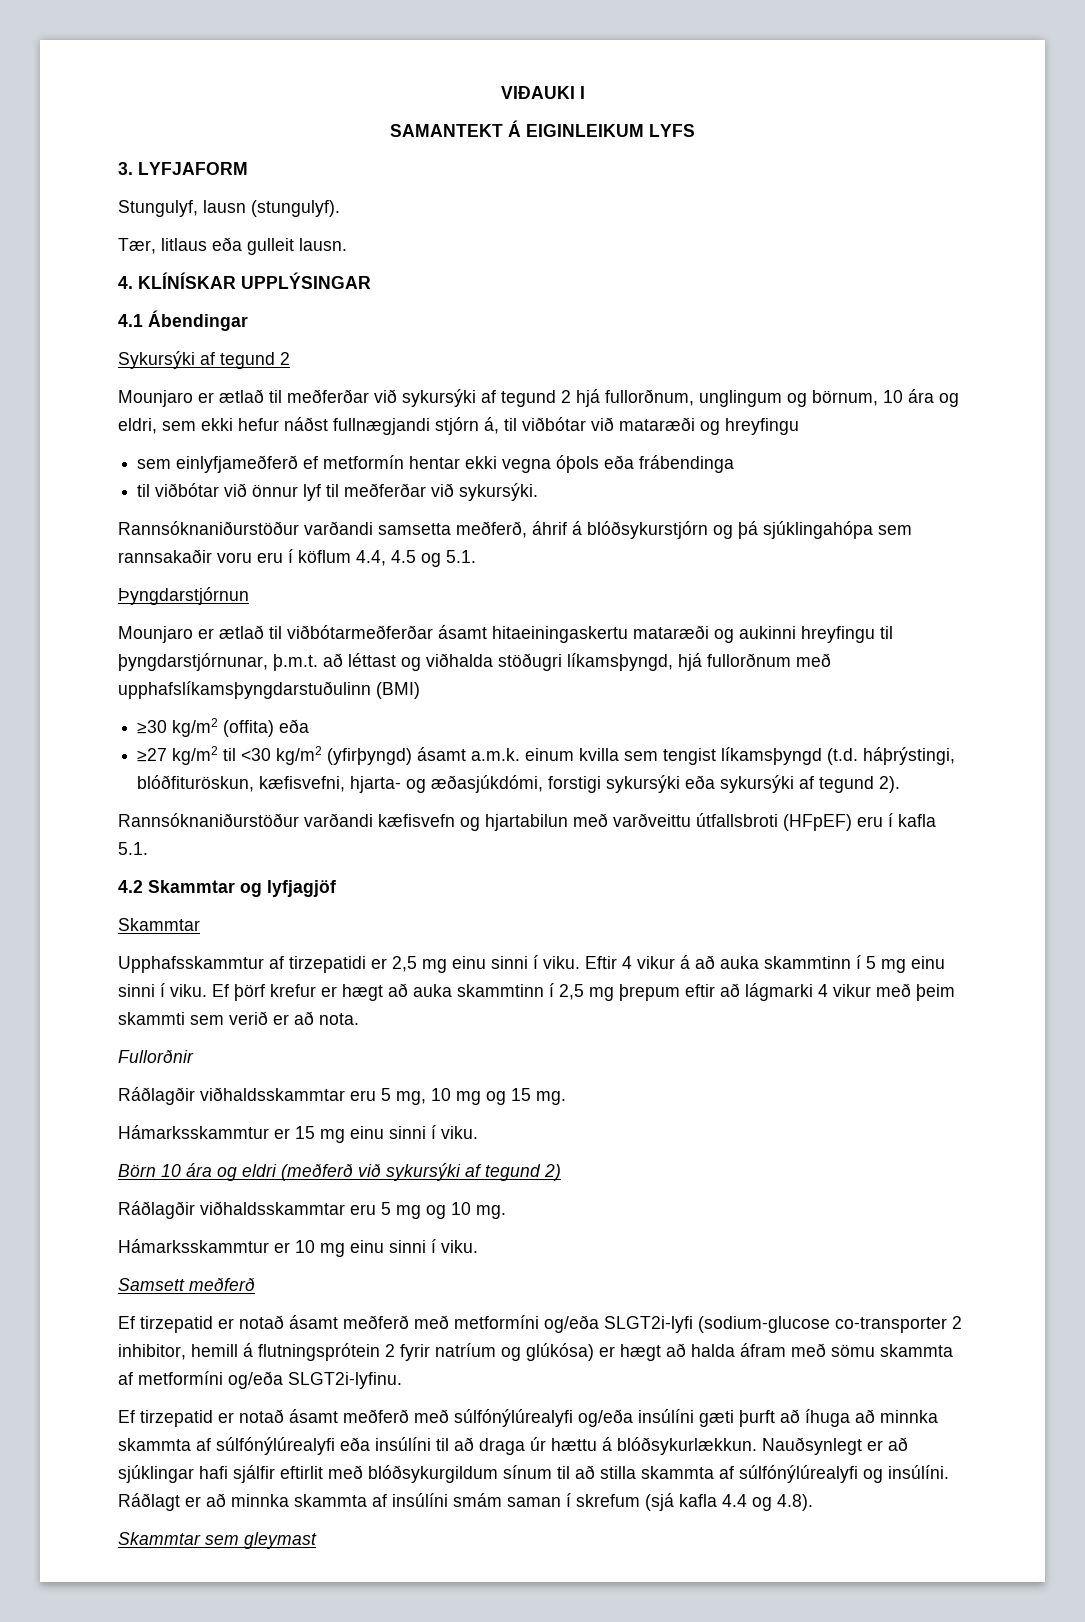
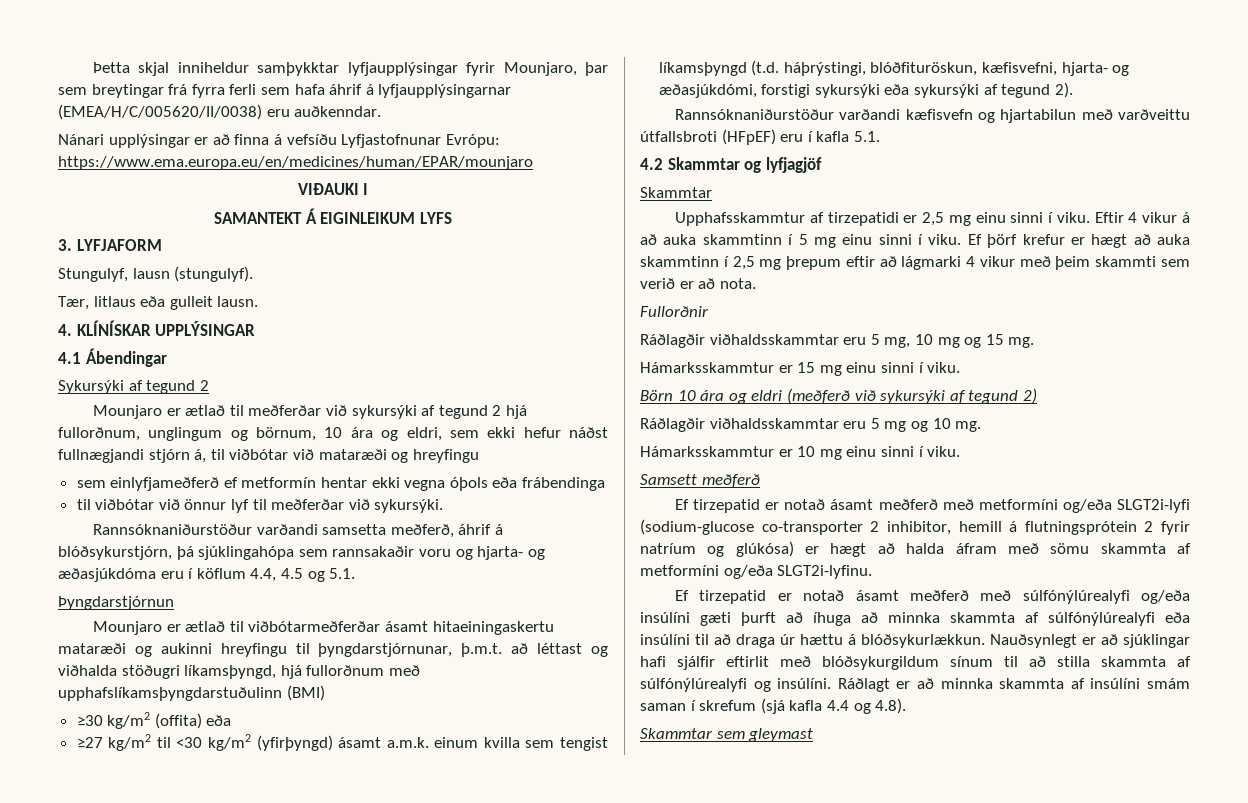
+ Þetta skjal inniheldur samþykktar lyfjaupplýsingar fyrir Mounjaro, þar sem breytingar frá fyrra ferli sem hafa áhrif á lyfjaupplýsingarnar (EMEA/H/C/005620/II/0038) eru auðkenndar.
+ Nánari upplýsingar er að finna á vefsíðu Lyfjastofnunar Evrópu: https://www.ema.europa.eu/en/medicines/human/EPAR/mounjaro
- Rannsóknaniðurstöður varðandi samsetta meðferð, áhrif á blóðsykurstjórn og þá sjúklingahópa sem rannsakaðir voru eru í köflum 4.4, 4.5 og 5.1.
+ Rannsóknaniðurstöður varðandi samsetta meðferð, áhrif á blóðsykurstjórn, þá sjúklingahópa sem rannsakaðir voru og hjarta- og æðasjúkdóma eru í köflum 4.4, 4.5 og 5.1.

